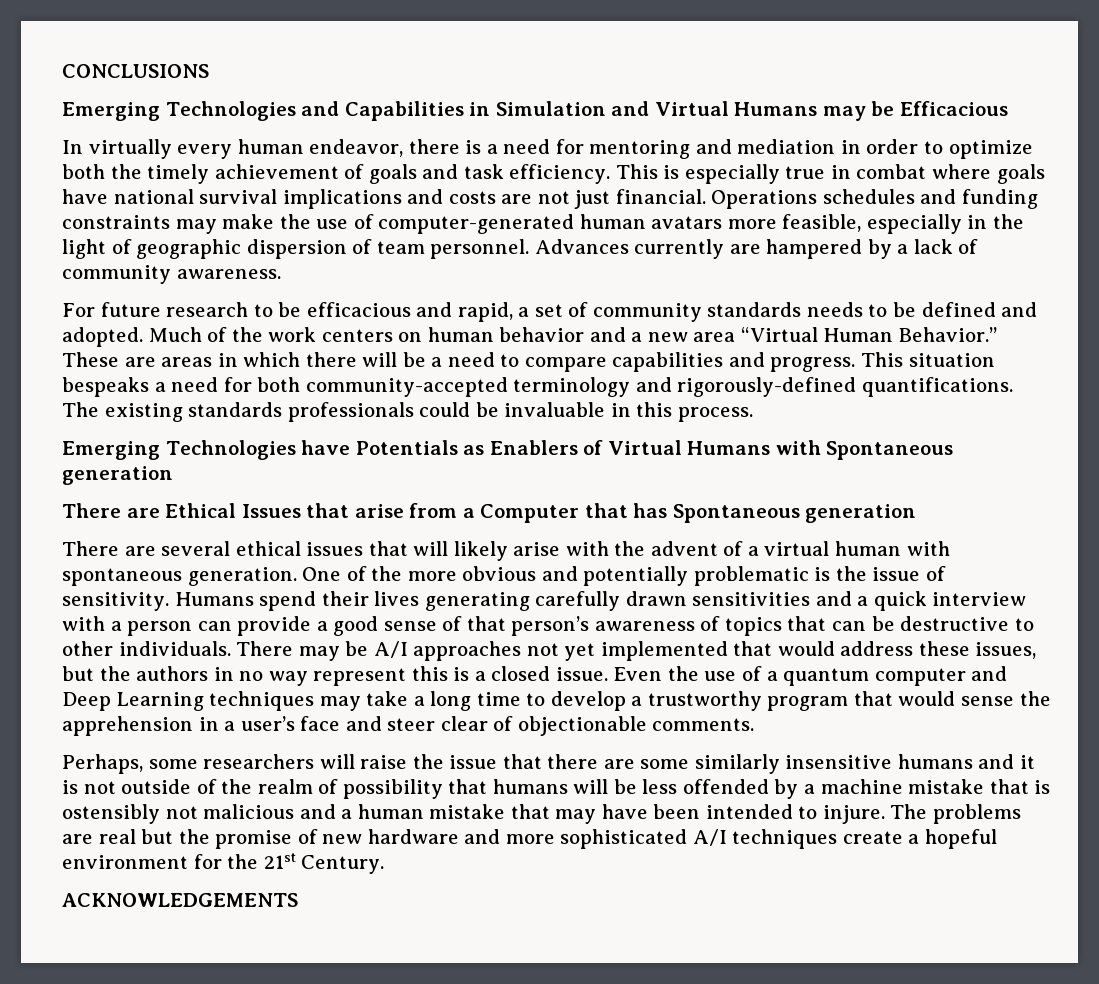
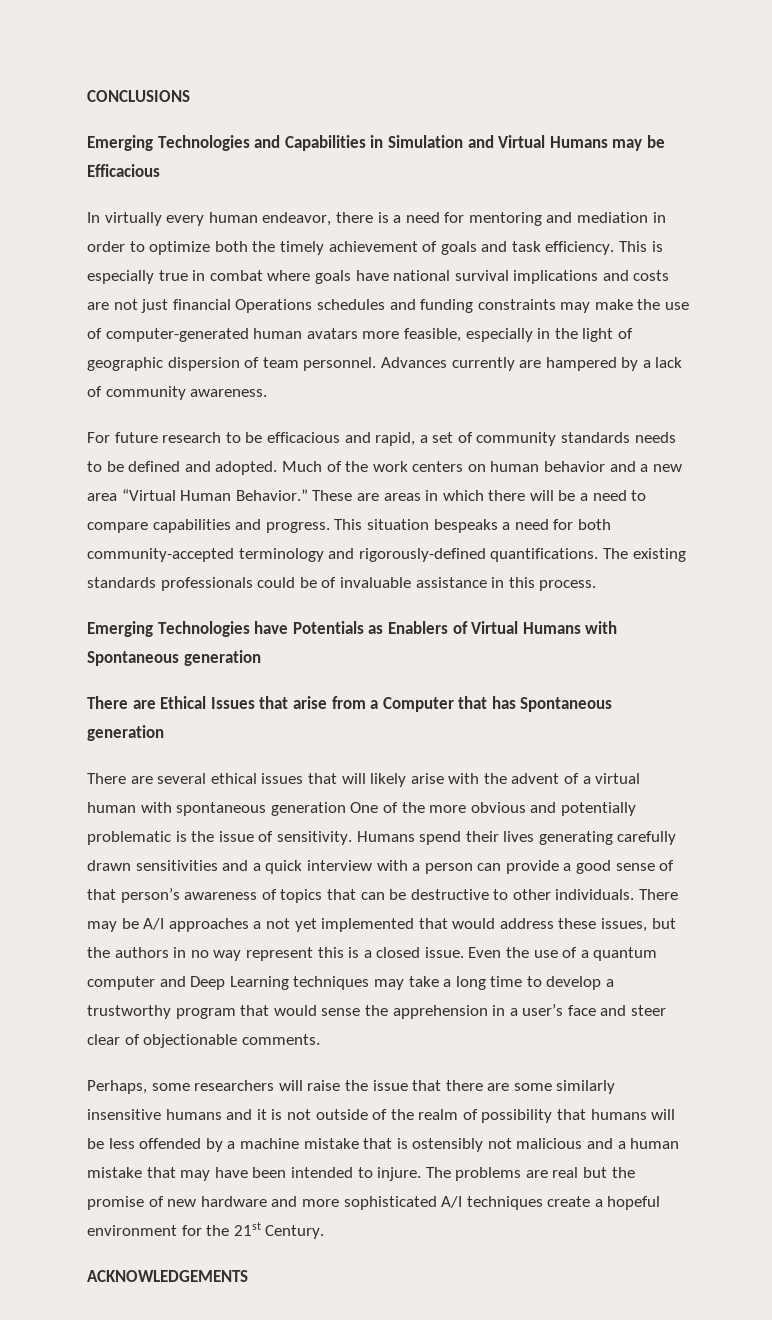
- This is especially true in combat where goals have national survival implications and costs are not just financial. Operations schedules and funding constraints may make the use of computer-generated human avatars more feasible, especially in the light of geographic dispersion of team personnel.
+ This is especially true in combat where goals have national survival implications and costs are not just financial Operations schedules and funding constraints may make the use of computer-generated human avatars more feasible, especially in the light of geographic dispersion of team personnel.
- The existing standards professionals could be invaluable in this process.
+ The existing standards professionals could be of invaluable assistance in this process.
- There are several ethical issues that will likely arise with the advent of a virtual human with spontaneous generation. One of the more obvious and potentially problematic is the issue of sensitivity.
+ There are several ethical issues that will likely arise with the advent of a virtual human with spontaneous generation One of the more obvious and potentially problematic is the issue of sensitivity.
- There may be A/I approaches not yet implemented that would address these issues, but the authors in no way represent this is a closed issue.
+ There may be A/I approaches a not yet implemented that would address these issues, but the authors in no way represent this is a closed issue.

